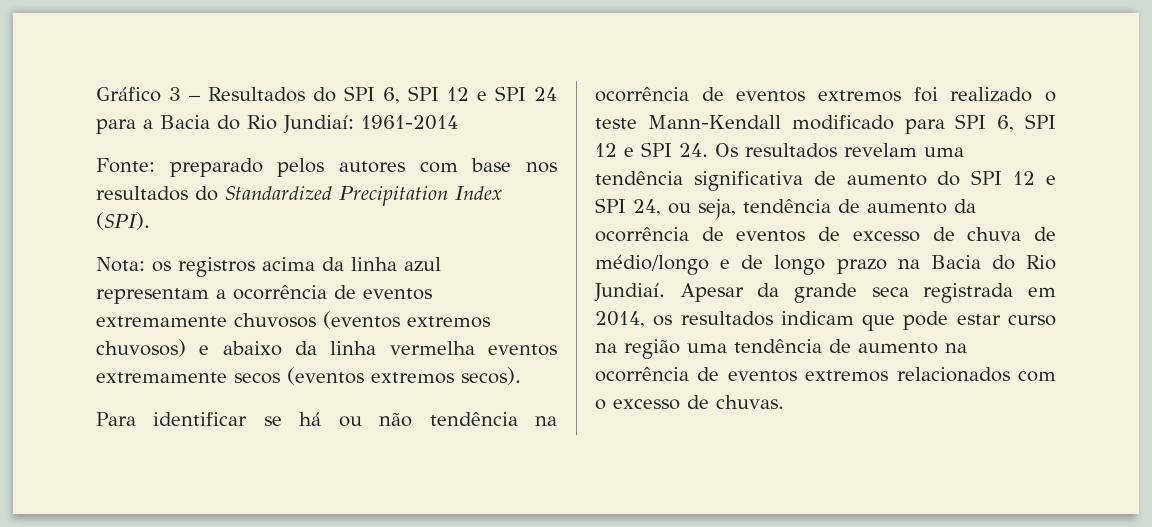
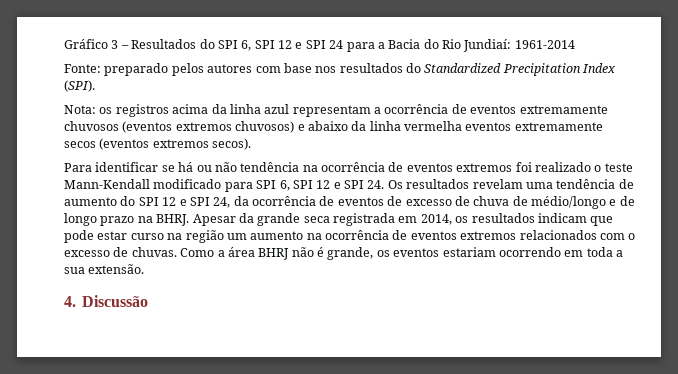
- Para identificar se há ou não tendência na ocorrência de eventos extremos foi realizado o teste Mann-Kendall modificado para SPI 6, SPI 12 e SPI 24. Os resultados revelam uma tendência significativa de aumento do SPI 12 e SPI 24, ou seja, tendência de aumento da ocorrência de eventos de excesso de chuva de médio/longo e de longo prazo na Bacia do Rio Jundiaí.
+ Para identificar se há ou não tendência na ocorrência de eventos extremos foi realizado o teste Mann-Kendall modificado para SPI 6, SPI 12 e SPI 24. Os resultados revelam uma tendência de aumento do SPI 12 e SPI 24, da ocorrência de eventos de excesso de chuva de médio/longo e de longo prazo na BHRJ.
- Apesar da grande seca registrada em 2014, os resultados indicam que pode estar curso na região uma tendência de aumento na ocorrência de eventos extremos relacionados com o excesso de chuvas.
+ Apesar da grande seca registrada em 2014, os resultados indicam que pode estar curso na região um aumento na ocorrência de eventos extremos relacionados com o excesso de chuvas.
+ Como a área BHRJ não é grande, os eventos estariam ocorrendo em toda a sua extensão.
+ 4. Discussão

